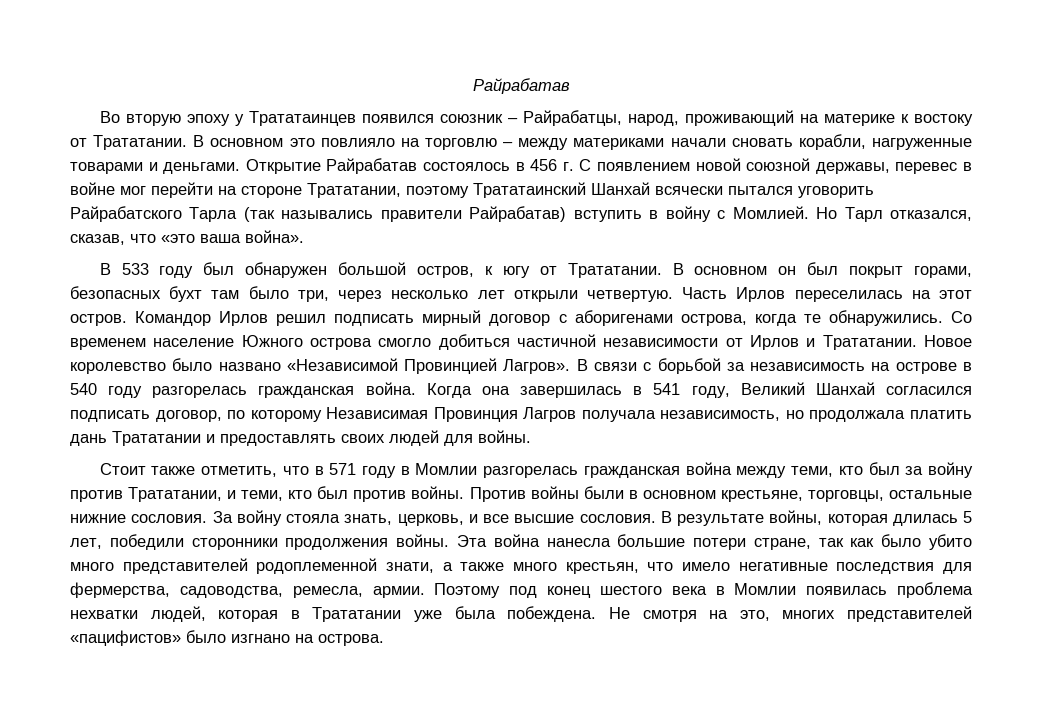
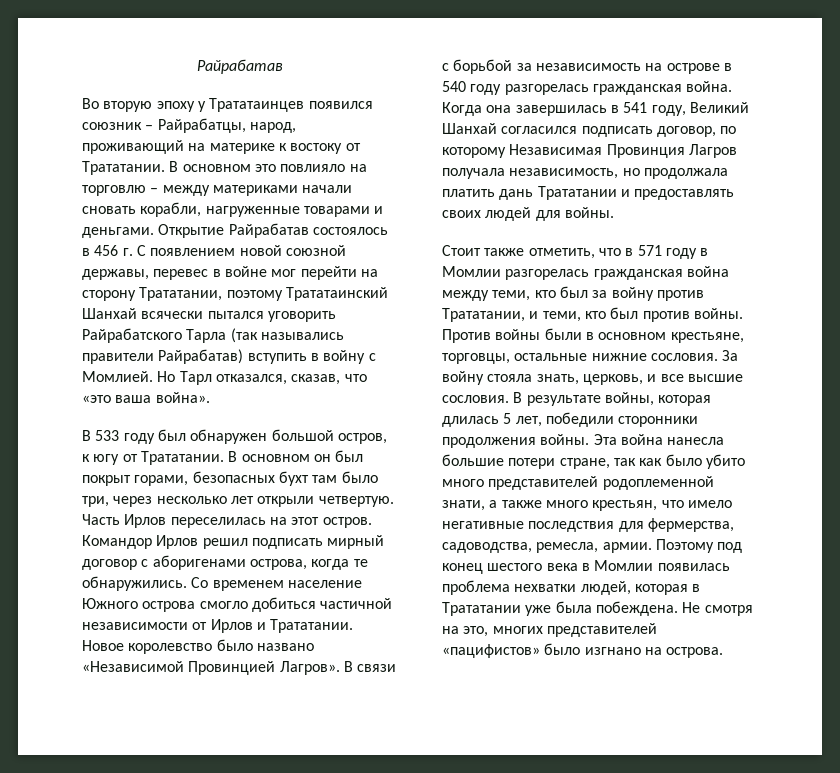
- Открытие Райрабатав состоялось в 456 г. С появлением новой союзной державы, перевес в войне мог перейти на стороне Трататании, поэтому Трататаинский Шанхай всячески пытался уговорить Райрабатского Тарла (так назывались правители Райрабатав) вступить в войну с Момлией.
+ Открытие Райрабатав состоялось в 456 г. С появлением новой союзной державы, перевес в войне мог перейти на сторону Трататании, поэтому Трататаинский Шанхай всячески пытался уговорить Райрабатского Тарла (так назывались правители Райрабатав) вступить в войну с Момлией.

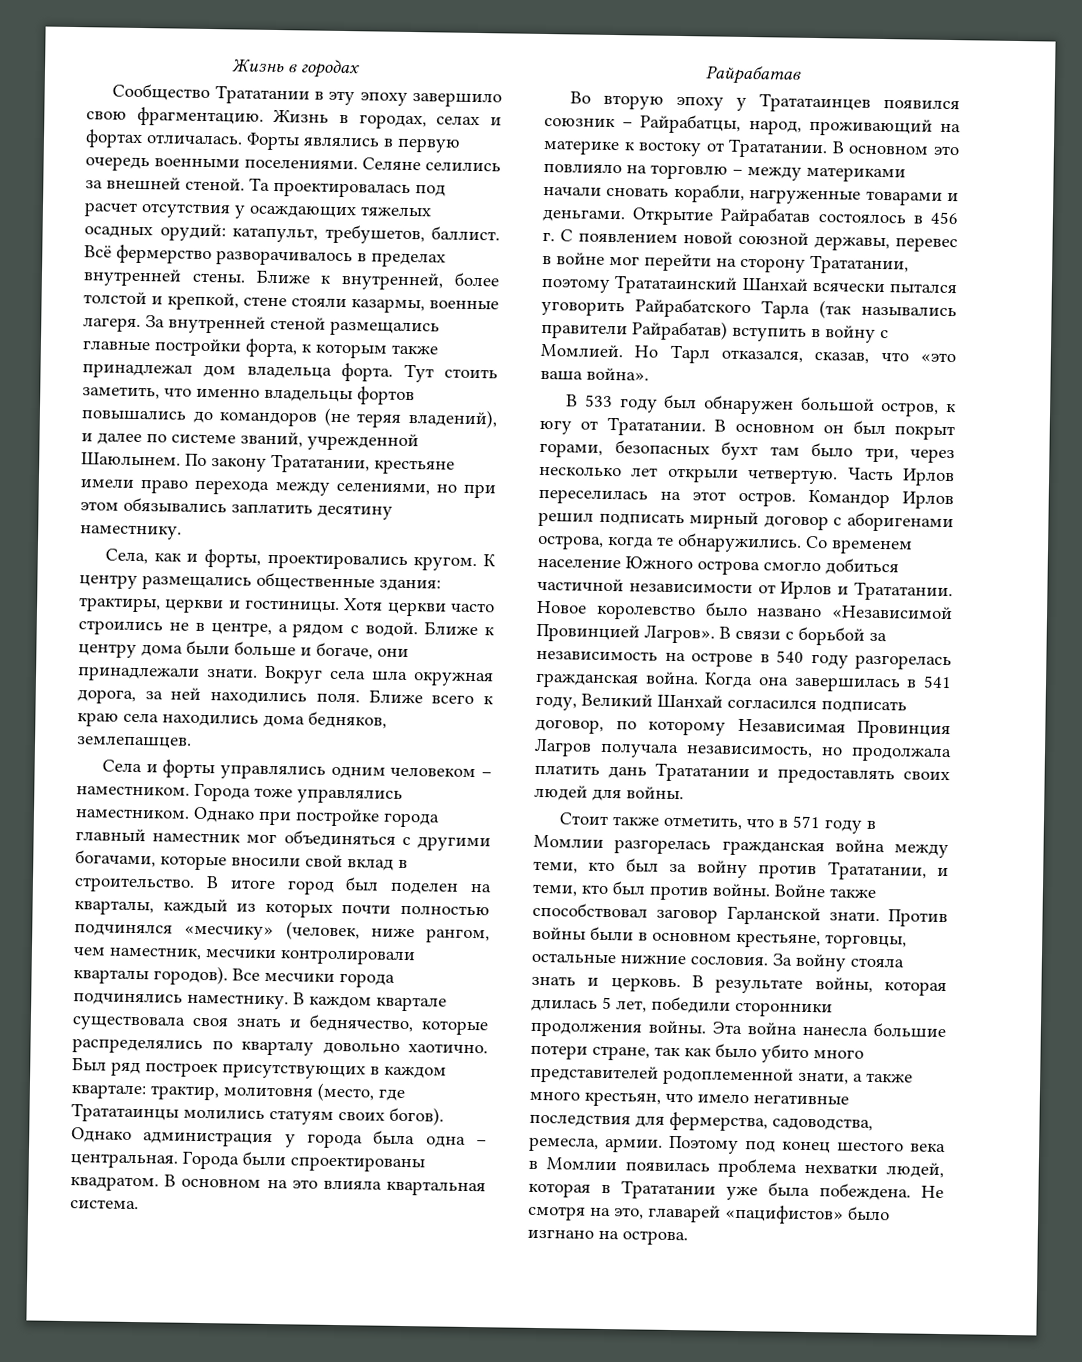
+ Жизнь в городах
+ Сообщество Трататании в эту эпоху завершило свою фрагментацию. Жизнь в городах, селах и фортах отличалась. Форты являлись в первую очередь военными поселениями. Селяне селились за внешней стеной. Та проектировалась под расчет отсутствия у осаждающих тяжелых осадных орудий: катапульт, требушетов, баллист. Всё фермерство разворачивалось в пределах внутренней стены. Ближе к внутренней, более толстой и крепкой, стене стояли казармы, военные лагеря. За внутренней стеной размещались главные постройки форта, к которым также принадлежал дом владельца форта. Тут стоить заметить, что именно владельцы фортов повышались до командоров (не теряя владений), и далее по системе званий, учрежденной Шаюлынем. По закону Трататании, крестьяне имели право перехода между селениями, но при этом обязывались заплатить десятину наместнику.
+ Села, как и форты, проектировались кругом. К центру размещались общественные здания: трактиры, церкви и гостиницы. Хотя церкви часто строились не в центре, а рядом с водой. Ближе к центру дома были больше и богаче, они принадлежали знати. Вокруг села шла окружная дорога, за ней находились поля. Ближе всего к краю села находились дома бедняков, землепашцев.
+ Села и форты управлялись одним человеком – наместником. Города тоже управлялись наместником. Однако при постройке города главный наместник мог объединяться с другими богачами, которые вносили свой вклад в строительство. В итоге город был поделен на кварталы, каждый из которых почти полностью подчинялся «месчику» (человек, ниже рангом, чем наместник, месчики контролировали кварталы городов). Все месчики города подчинялись наместнику. В каждом квартале существовала своя знать и беднячество, которые распределялись по кварталу довольно хаотично. Был ряд построек присутствующих в каждом квартале: трактир, молитовня (место, где Трататаинцы молились статуям своих богов). Однако администрация у города была одна – центральная. Города были спроектированы квадратом. В основном на это влияла квартальная система.
+ Войне также способствовал заговор Гарланской знати.
- За войну стояла знать, церковь, и все высшие сословия.
+ За войну стояла знать и церковь.
- Не смотря на это, многих представителей «пацифистов» было изгнано на острова.
+ Не смотря на это, главарей «пацифистов» было изгнано на острова.

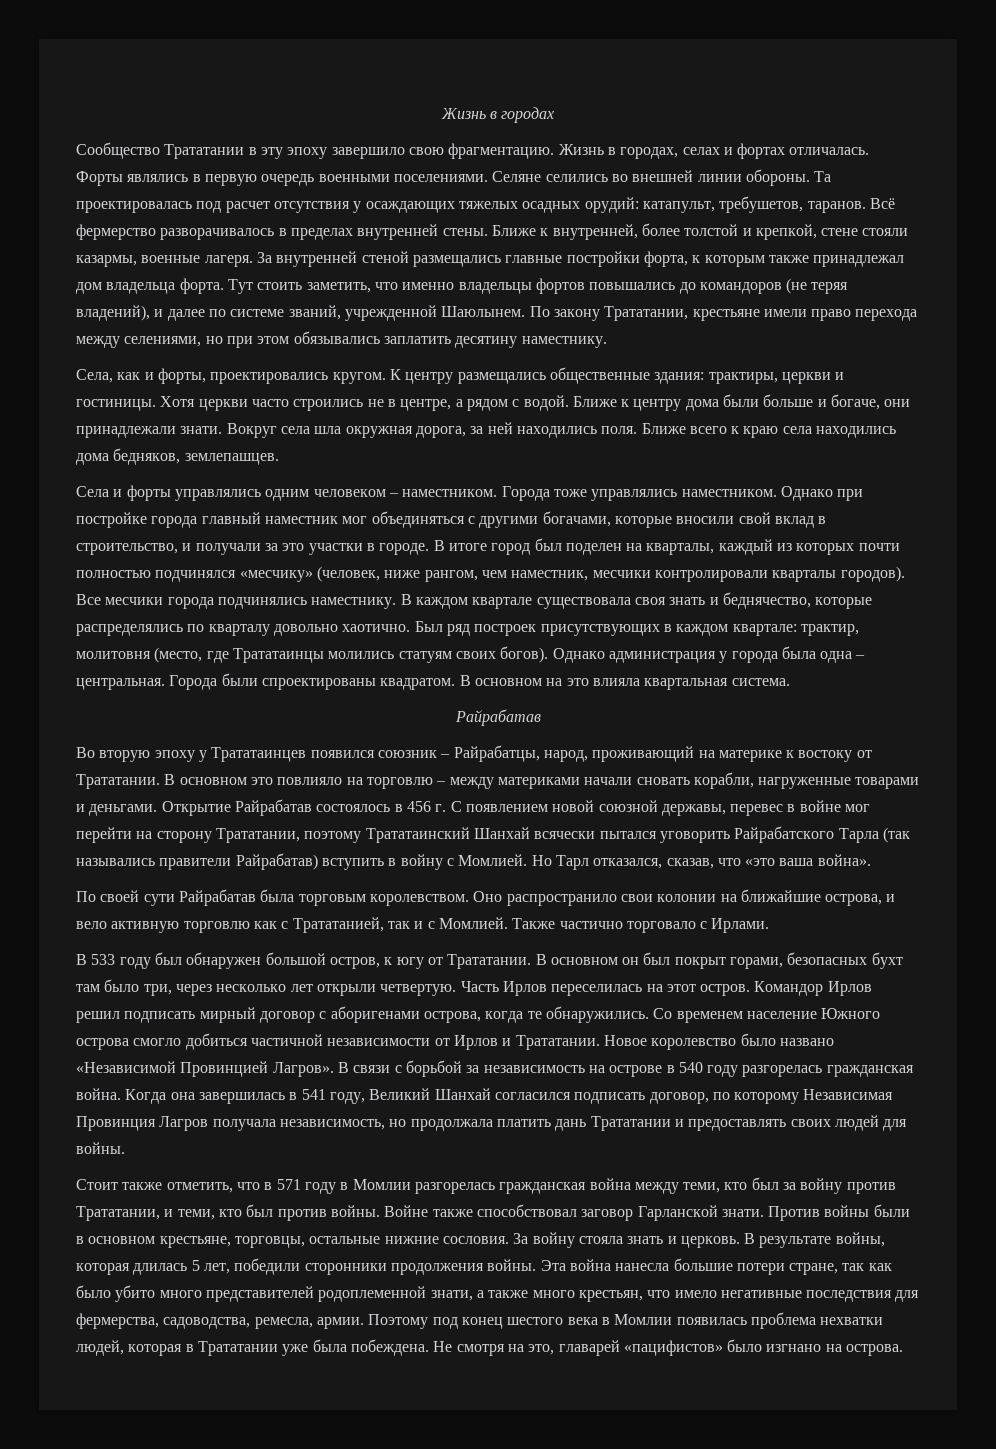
- Селяне селились за внешней стеной.
+ Селяне селились во внешней линии обороны.
- Та проектировалась под расчет отсутствия у осаждающих тяжелых осадных орудий: катапульт, требушетов, баллист.
+ Та проектировалась под расчет отсутствия у осаждающих тяжелых осадных орудий: катапульт, требушетов, таранов.
- Однако при постройке города главный наместник мог объединяться с другими богачами, которые вносили свой вклад в строительство.
+ Однако при постройке города главный наместник мог объединяться с другими богачами, которые вносили свой вклад в строительство, и получали за это участки в городе.
+ По своей сути Райрабатав была торговым королевством. Оно распространило свои колонии на ближайшие острова, и вело активную торговлю как с Трататанией, так и с Момлией. Также частично торговало с Ирлами.

